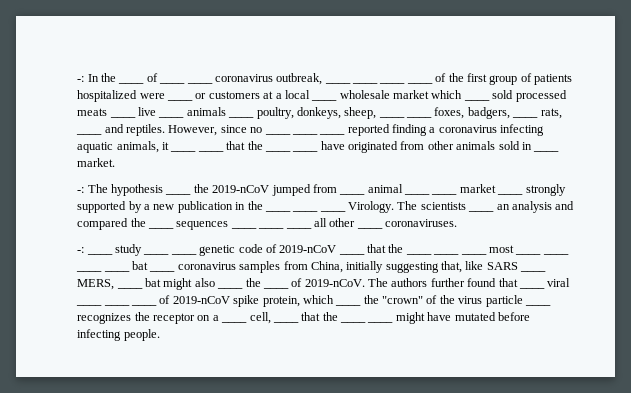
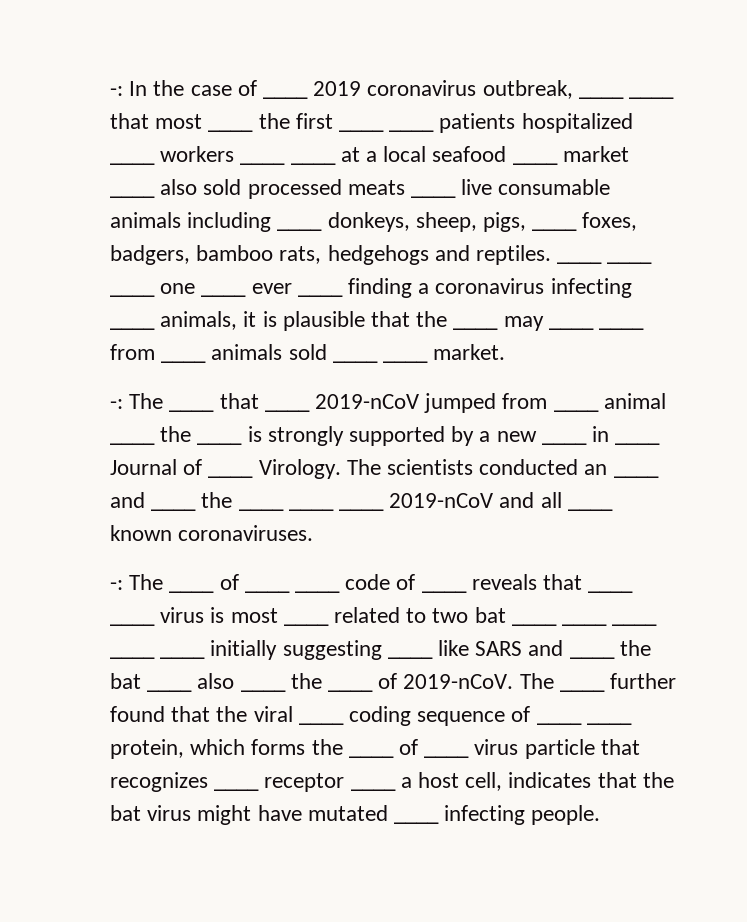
- -: In the ____ of ____ ____ coronavirus outbreak, ____ ____ ____ ____ of the first group of patients hospitalized were ____ or customers at a local ____ wholesale market which ____ sold processed meats ____ live ____ animals ____ poultry, donkeys, sheep, ____ ____ foxes, badgers, ____ rats, ____ and reptiles. However, since no ____ ____ ____ reported finding a coronavirus infecting aquatic animals, it ____ ____ that the ____ ____ have originated from other animals sold in ____ market.
+ -: In the case of ____ 2019 coronavirus outbreak, ____ ____ that most ____ the first ____ ____ patients hospitalized ____ workers ____ ____ at a local seafood ____ market ____ also sold processed meats ____ live consumable animals including ____ donkeys, sheep, pigs, ____ foxes, badgers, bamboo rats, hedgehogs and reptiles. ____ ____ ____ one ____ ever ____ finding a coronavirus infecting ____ animals, it is plausible that the ____ may ____ ____ from ____ animals sold ____ ____ market.
- -: The hypothesis ____ the 2019-nCoV jumped from ____ animal ____ ____ market ____ strongly supported by a new publication in the ____ ____ ____ Virology. The scientists ____ an analysis and compared the ____ sequences ____ ____ ____ all other ____ coronaviruses.
+ -: The ____ that ____ 2019-nCoV jumped from ____ animal ____ the ____ is strongly supported by a new ____ in ____ Journal of ____ Virology. The scientists conducted an ____ and ____ the ____ ____ ____ 2019-nCoV and all ____ known coronaviruses.
- -: ____ study ____ ____ genetic code of 2019-nCoV ____ that the ____ ____ ____ most ____ ____ ____ ____ bat ____ coronavirus samples from China, initially suggesting that, like SARS ____ MERS, ____ bat might also ____ the ____ of 2019-nCoV.
+ -: The ____ of ____ ____ code of ____ reveals that ____ ____ virus is most ____ related to two bat ____ ____ ____ ____ ____ initially suggesting ____ like SARS and ____ the bat ____ also ____ the ____ of 2019-nCoV.
- The authors further found that ____ viral ____ ____ ____ of 2019-nCoV spike protein, which ____ the "crown" of the virus particle ____ recognizes the receptor on a ____ cell, ____ that the ____ ____ might have mutated before infecting people.
+ The ____ further found that the viral ____ coding sequence of ____ ____ protein, which forms the ____ of ____ virus particle that recognizes ____ receptor ____ a host cell, indicates that the bat virus might have mutated ____ infecting people.

